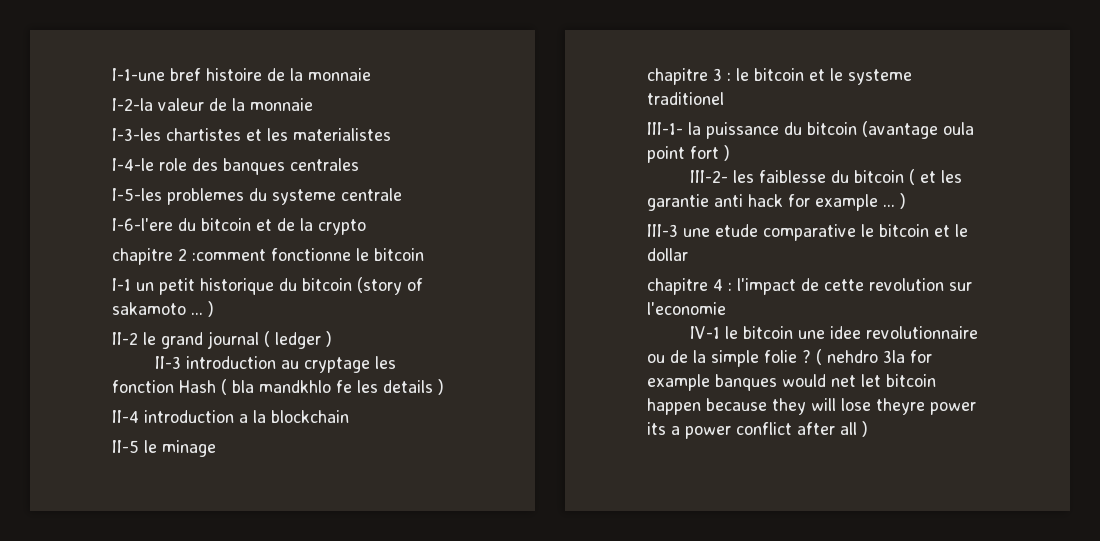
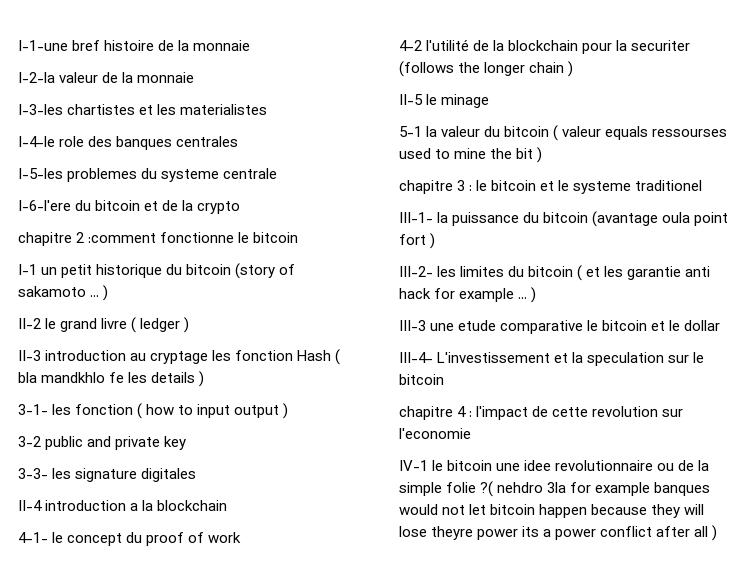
- II-2 le grand journal ( ledger )
+ II-2 le grand livre ( ledger )
+ 3-1- les fonction ( how to input output )
+ 3-2 public and private key
+ 3-3- les signature digitales
+ 4-1- le concept du proof of work
+ 4-2 l'utilité de la blockchain pour la securiter (follows the longer chain )
  II-5 le minage
+ 5-1 la valeur du bitcoin ( valeur equals ressourses used to mine the bit )
- III-2- les faiblesse du bitcoin ( et les garantie anti hack for example ... )
+ III-2- les limites du bitcoin ( et les garantie anti hack for example ... )
+ III-4- L'investissement et la speculation sur le bitcoin
- IV-1 le bitcoin une idee revolutionnaire ou de la simple folie ? ( nehdro 3la for example banques would net let bitcoin happen because they will lose theyre power its a power conflict after all )
+ IV-1 le bitcoin une idee revolutionnaire ou de la simple folie ?( nehdro 3la for example banques would not let bitcoin happen because they will lose theyre power its a power conflict after all )

